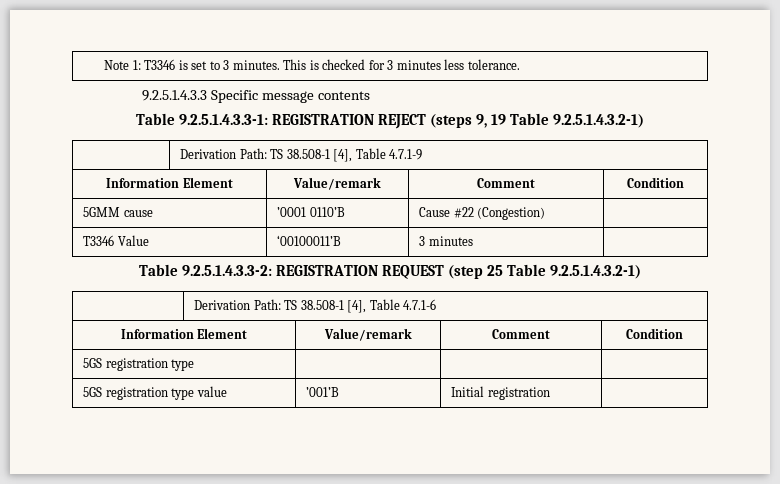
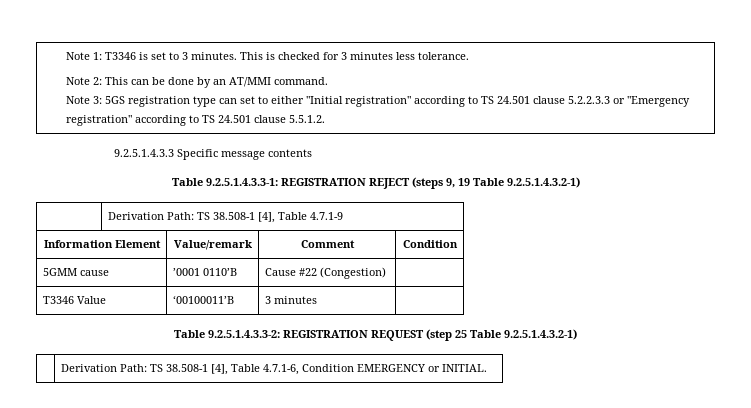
+ Note 2: This can be done by an AT/MMI command.
+ Note 3: 5GS registration type can set to either "Initial registration" according to TS 24.501 clause 5.2.2.3.3 or "Emergency registration" according to TS 24.501 clause 5.5.1.2.
- | Derivation Path: TS 38.508-1 [4], Table 4.7.1-6
- Information Element | Value/remark | Comment | Condition
- 5GS registration type | | |
- 5GS registration type value | ’001’B | Initial registration |
+ | Derivation Path: TS 38.508-1 [4], Table 4.7.1-6, Condition EMERGENCY or INITIAL.

